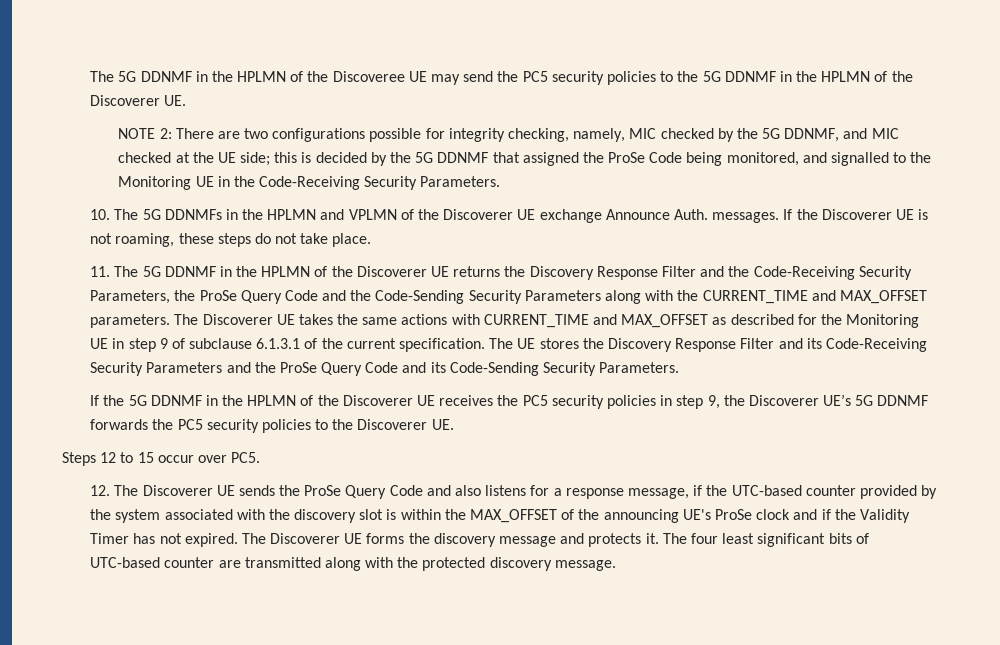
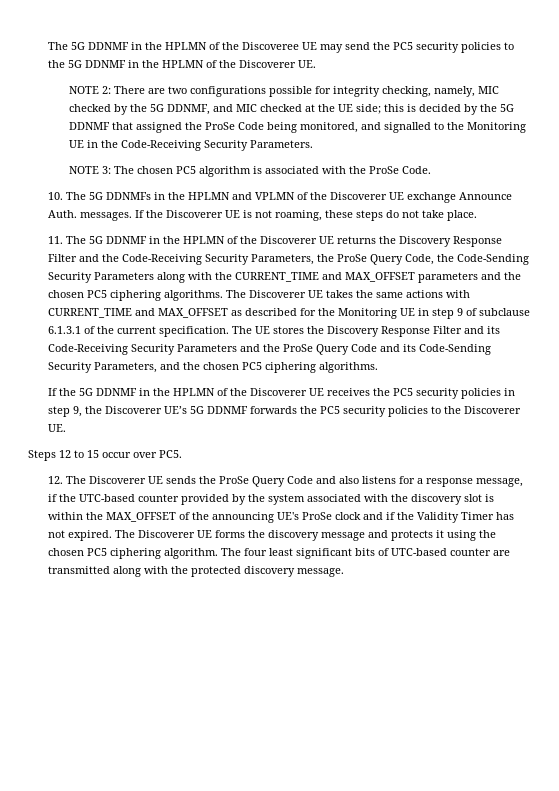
+ NOTE 3: The chosen PC5 algorithm is associated with the ProSe Code.
- 11. The 5G DDNMF in the HPLMN of the Discoverer UE returns the Discovery Response Filter and the Code-Receiving Security Parameters, the ProSe Query Code and the Code-Sending Security Parameters along with the CURRENT_TIME and MAX_OFFSET parameters.
+ 11. The 5G DDNMF in the HPLMN of the Discoverer UE returns the Discovery Response Filter and the Code-Receiving Security Parameters, the ProSe Query Code, the Code-Sending Security Parameters along with the CURRENT_TIME and MAX_OFFSET parameters and the chosen PC5 ciphering algorithms.
- The UE stores the Discovery Response Filter and its Code-Receiving Security Parameters and the ProSe Query Code and its Code-Sending Security Parameters.
+ The UE stores the Discovery Response Filter and its Code-Receiving Security Parameters and the ProSe Query Code and its Code-Sending Security Parameters, and the chosen PC5 ciphering algorithms.
- The Discoverer UE forms the discovery message and protects it.
+ The Discoverer UE forms the discovery message and protects it using the chosen PC5 ciphering algorithm.

